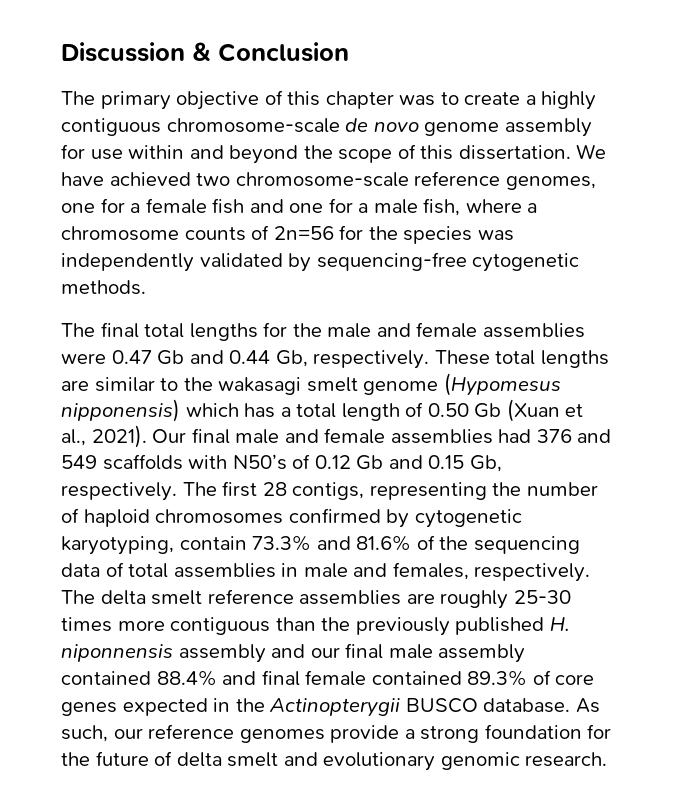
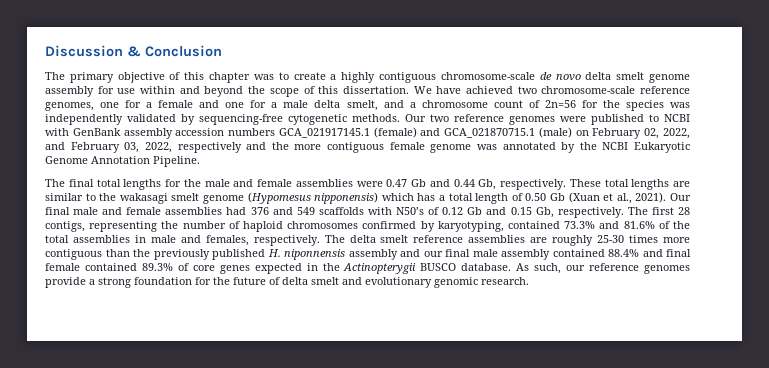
- The primary objective of this chapter was to create a highly contiguous chromosome-scale de novo genome assembly for use within and beyond the scope of this dissertation.
+ The primary objective of this chapter was to create a highly contiguous chromosome-scale de novo delta smelt genome assembly for use within and beyond the scope of this dissertation.
- We have achieved two chromosome-scale reference genomes, one for a female fish and one for a male fish, where a chromosome counts of 2n=56 for the species was independently validated by sequencing-free cytogenetic methods.
+ We have achieved two chromosome-scale reference genomes, one for a female and one for a male delta smelt, and a chromosome count of 2n=56 for the species was independently validated by sequencing-free cytogenetic methods. Our two reference genomes were published to NCBI with GenBank assembly accession numbers GCA_021917145.1 (female) and GCA_021870715.1 (male) on February 02, 2022, and February 03, 2022, respectively and the more contiguous female genome was annotated by the NCBI Eukaryotic Genome Annotation Pipeline.
- The first 28 contigs, representing the number of haploid chromosomes confirmed by cytogenetic karyotyping, contain 73.3% and 81.6% of the sequencing data of total assemblies in male and females, respectively.
+ The first 28 contigs, representing the number of haploid chromosomes confirmed by karyotyping, contained 73.3% and 81.6% of the total assemblies in male and females, respectively.

